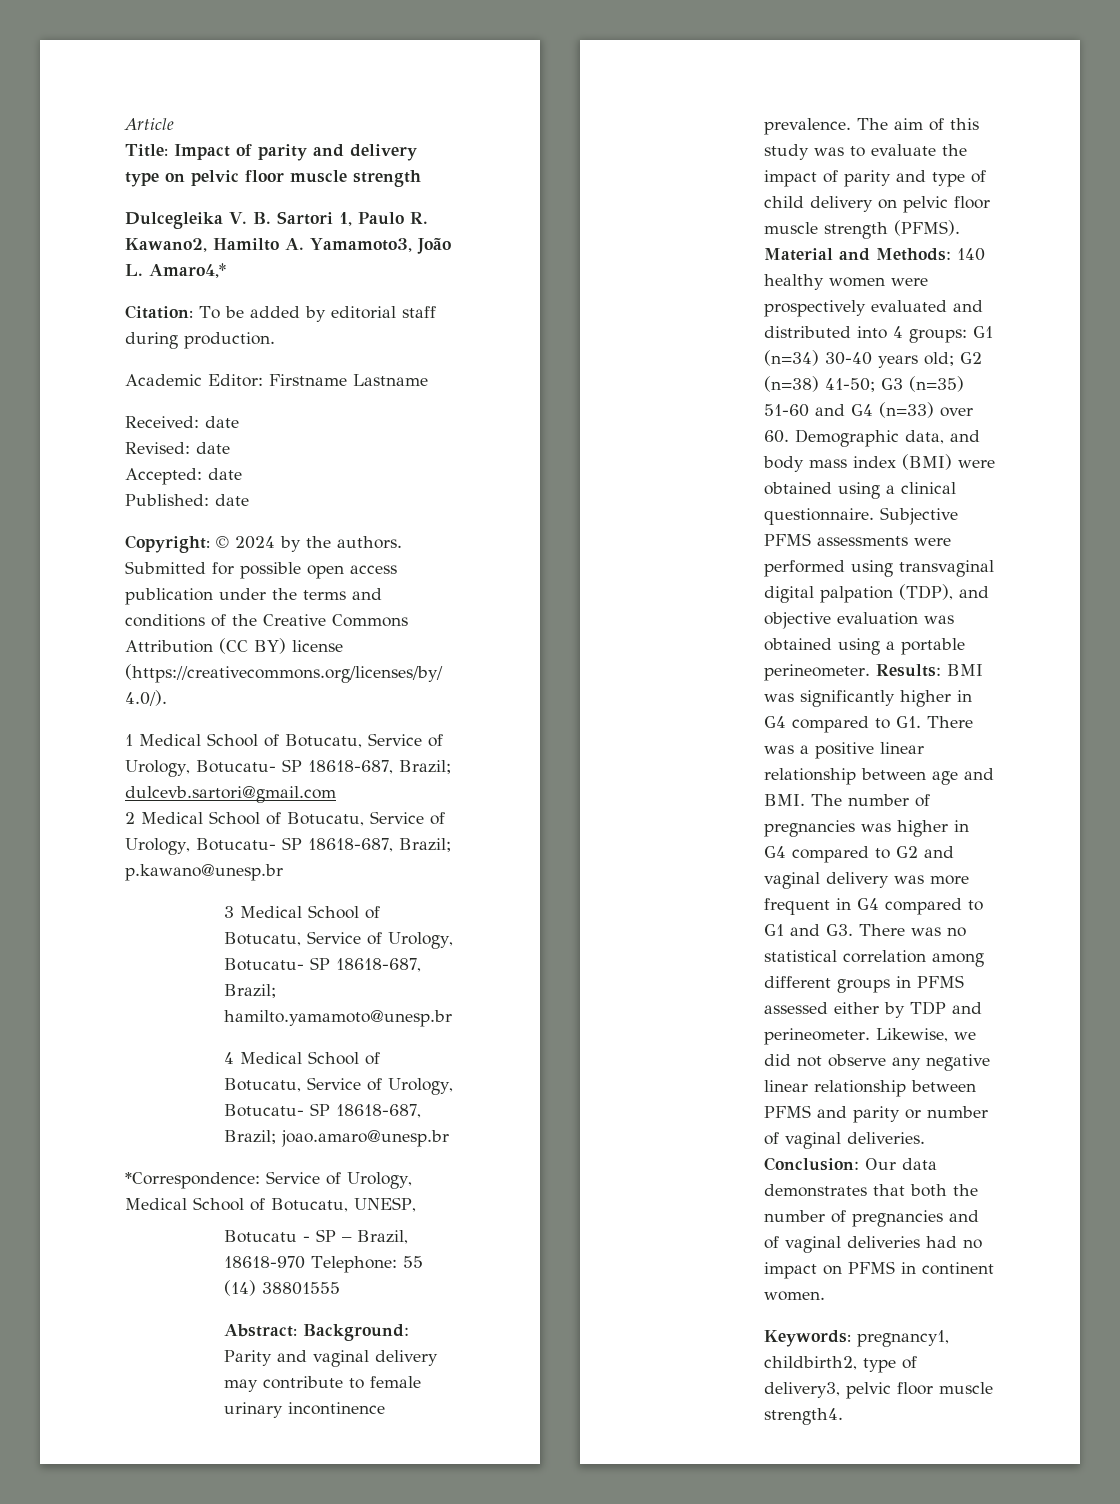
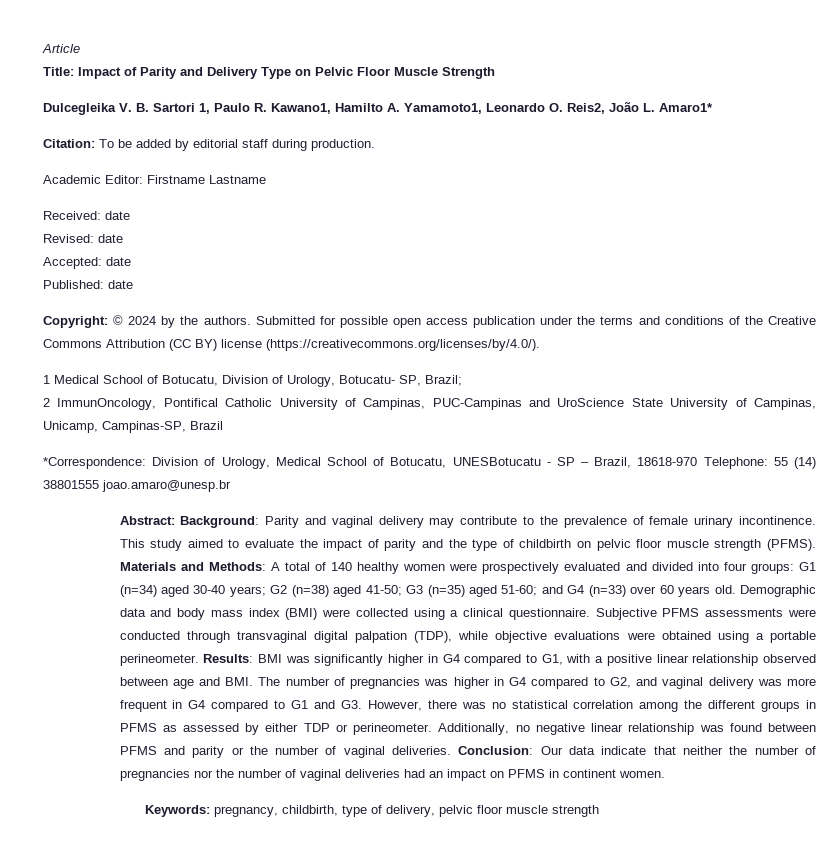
- Title: Impact of parity and delivery type on pelvic floor muscle strength
+ Title: Impact of Parity and Delivery Type on Pelvic Floor Muscle Strength
- Dulcegleika V. B. Sartori 1, Paulo R. Kawano2, Hamilto A. Yamamoto3, João L. Amaro4,*
+ Dulcegleika V. B. Sartori 1, Paulo R. Kawano1, Hamilto A. Yamamoto1, Leonardo O. Reis2, João L. Amaro1*
- 1 Medical School of Botucatu, Service of Urology, Botucatu- SP 18618-687, Brazil; dulcevb.sartori@gmail.com
+ 1 Medical School of Botucatu, Division of Urology, Botucatu- SP, Brazil;
- 2 Medical School of Botucatu, Service of Urology, Botucatu- SP 18618-687, Brazil; p.kawano@unesp.br
- 3 Medical School of Botucatu, Service of Urology, Botucatu- SP 18618-687, Brazil; hamilto.yamamoto@unesp.br
- 4 Medical School of Botucatu, Service of Urology, Botucatu- SP 18618-687, Brazil; joao.amaro@unesp.br
+ 2 ImmunOncology, Pontifical Catholic University of Campinas, PUC-Campinas and UroScience State University of Campinas, Unicamp, Campinas-SP, Brazil
- *Correspondence: Service of Urology, Medical School of Botucatu, UNESP,
- Botucatu - SP – Brazil, 18618-970 Telephone: 55 (14) 38801555
+ *Correspondence: Division of Urology, Medical School of Botucatu, UNESBotucatu - SP – Brazil, 18618-970 Telephone: 55 (14) 38801555 joao.amaro@unesp.br
- Abstract: Background: Parity and vaginal delivery may contribute to female urinary incontinence prevalence. The aim of this study was to evaluate the impact of parity and type of child delivery on pelvic floor muscle strength (PFMS).
+ Abstract: Background: Parity and vaginal delivery may contribute to the prevalence of female urinary incontinence. This study aimed to evaluate the impact of parity and the type of childbirth on pelvic floor muscle strength (PFMS).
- Material and Methods: 140 healthy women were prospectively evaluated and distributed into 4 groups: G1 (n=34) 30-40 years old; G2 (n=38) 41-50; G3 (n=35) 51-60 and G4 (n=33) over 60. Demographic data, and body mass index (BMI) were obtained using a clinical questionnaire.
+ Materials and Methods: A total of 140 healthy women were prospectively evaluated and divided into four groups: G1 (n=34) aged 30-40 years; G2 (n=38) aged 41-50; G3 (n=35) aged 51-60; and G4 (n=33) over 60 years old. Demographic data and body mass index (BMI) were collected using a clinical questionnaire.
- Subjective PFMS assessments were performed using transvaginal digital palpation (TDP), and objective evaluation was obtained using a portable perineometer.
+ Subjective PFMS assessments were conducted through transvaginal digital palpation (TDP), while objective evaluations were obtained using a portable perineometer.
- BMI was significantly higher in G4 compared to G1. There was a positive linear relationship between age and BMI. The number of pregnancies was higher in G4 compared to G2 and vaginal delivery was more frequent in G4 compared to G1 and G3. There was no statistical correlation among different groups in PFMS assessed either by TDP and perineometer. Likewise, we did not observe any negative linear relationship between PFMS and parity or number of vaginal deliveries.
+ BMI was significantly higher in G4 compared to G1, with a positive linear relationship observed between age and BMI. The number of pregnancies was higher in G4 compared to G2, and vaginal delivery was more frequent in G4 compared to G1 and G3. However, there was no statistical correlation among the different groups in PFMS as assessed by either TDP or perineometer. Additionally, no negative linear relationship was found between PFMS and parity or the number of vaginal deliveries.
- Conclusion: Our data demonstrates that both the number of pregnancies and of vaginal deliveries had no impact on PFMS in continent women.
+ Conclusion: Our data indicate that neither the number of pregnancies nor the number of vaginal deliveries had an impact on PFMS in continent women.
- Keywords: pregnancy1, childbirth2, type of delivery3, pelvic floor muscle strength4.
+ Keywords: pregnancy, childbirth, type of delivery, pelvic floor muscle strength

